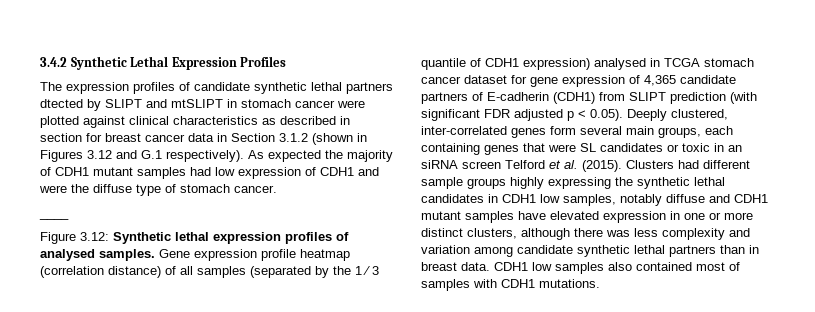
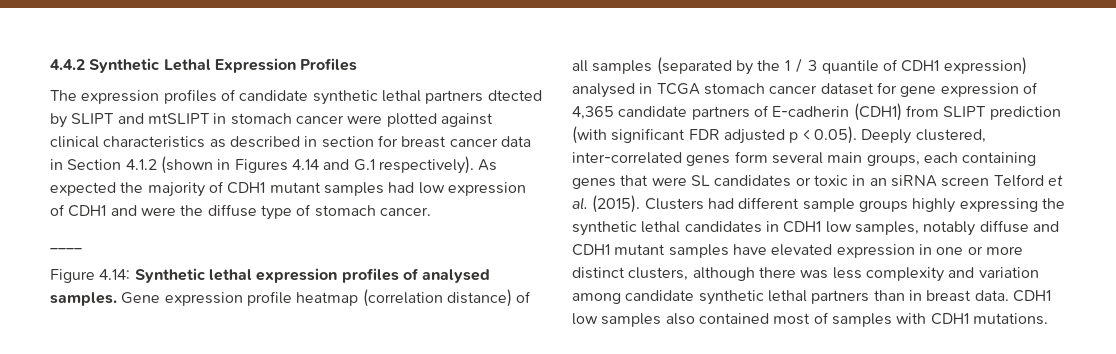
- 3.4.2 Synthetic Lethal Expression Profiles
+ 4.4.2 Synthetic Lethal Expression Profiles
- The expression profiles of candidate synthetic lethal partners dtected by SLIPT and mtSLIPT in stomach cancer were plotted against clinical characteristics as described in section for breast cancer data in Section 3.1.2 (shown in Figures 3.12 and G.1 respectively).
+ The expression profiles of candidate synthetic lethal partners dtected by SLIPT and mtSLIPT in stomach cancer were plotted against clinical characteristics as described in section for breast cancer data in Section 4.1.2 (shown in Figures 4.14 and G.1 respectively).
- Figure 3.12: Synthetic lethal expression profiles of analysed samples.
+ Figure 4.14: Synthetic lethal expression profiles of analysed samples.

